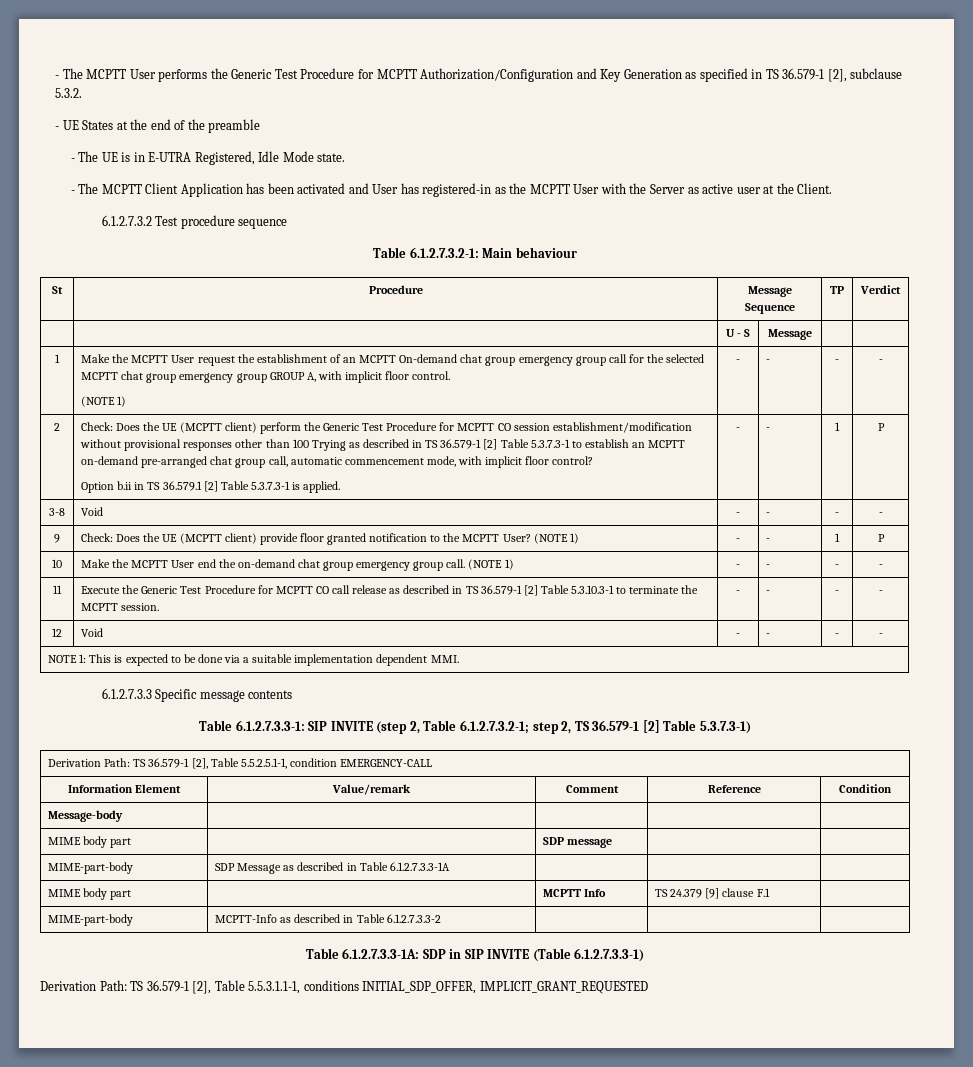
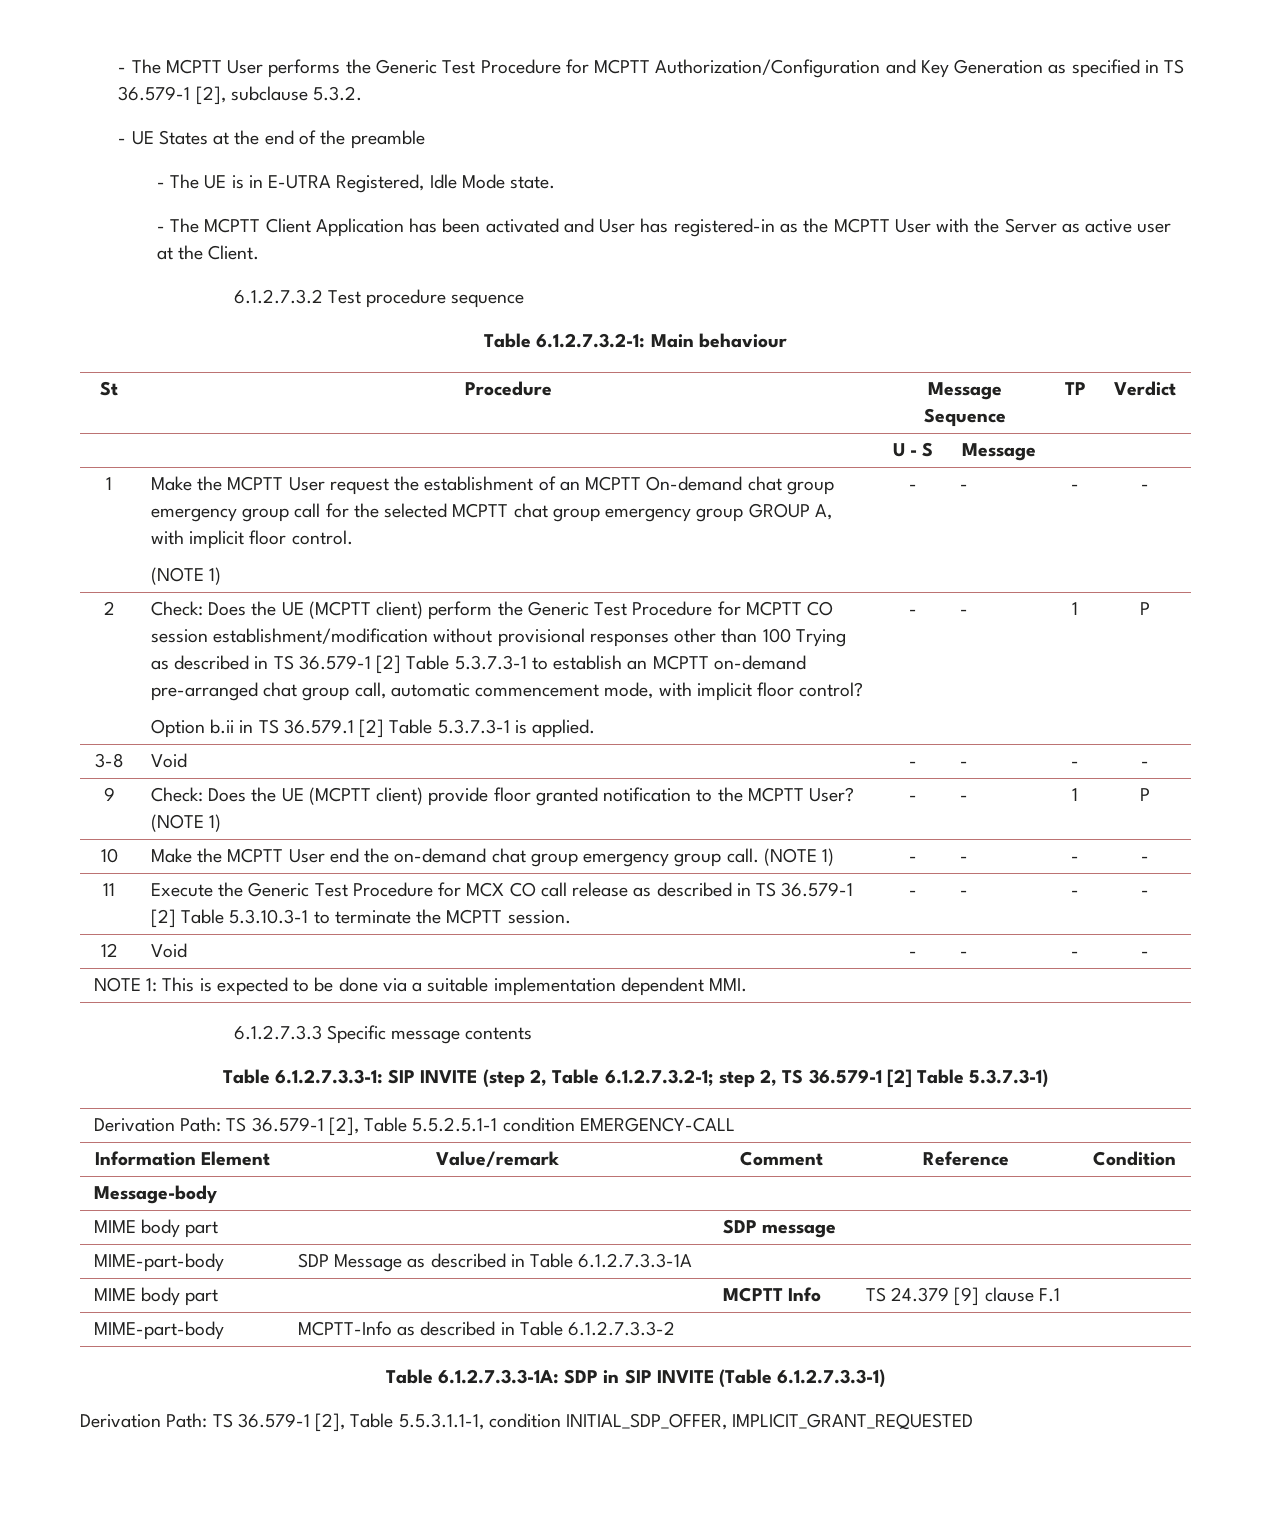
- 11 | Execute the Generic Test Procedure for MCPTT CO call release as described in TS 36.579-1 [2] Table 5.3.10.3-1 to terminate the MCPTT session. | - | - | - | -
+ 11 | Execute the Generic Test Procedure for MCX CO call release as described in TS 36.579-1 [2] Table 5.3.10.3-1 to terminate the MCPTT session. | - | - | - | -
- Derivation Path: TS 36.579-1 [2], Table 5.5.2.5.1-1, condition EMERGENCY-CALL
+ Derivation Path: TS 36.579-1 [2], Table 5.5.2.5.1-1 condition EMERGENCY-CALL
- Derivation Path: TS 36.579-1 [2], Table 5.5.3.1.1-1, conditions INITIAL_SDP_OFFER, IMPLICIT_GRANT_REQUESTED
+ Derivation Path: TS 36.579-1 [2], Table 5.5.3.1.1-1, condition INITIAL_SDP_OFFER, IMPLICIT_GRANT_REQUESTED

